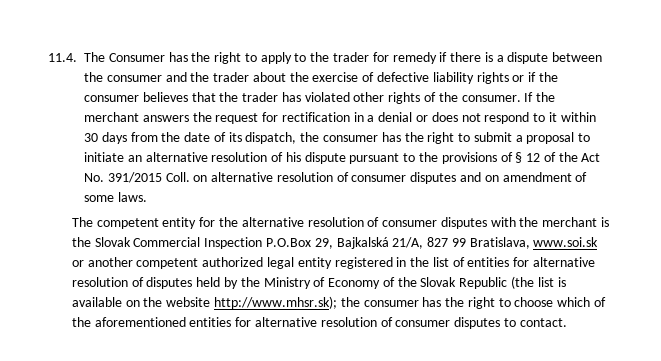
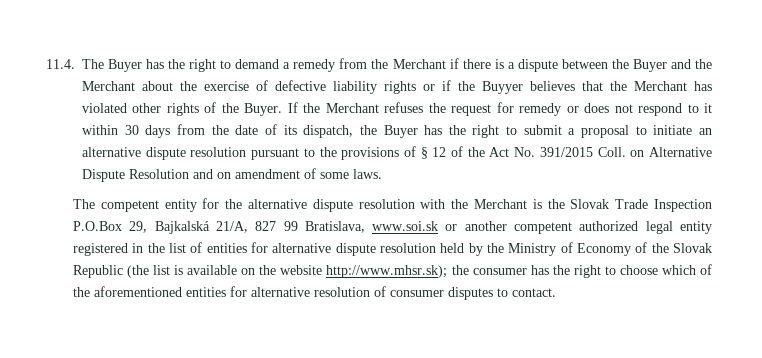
- 11.4. The Consumer has the right to apply to the trader for remedy if there is a dispute between the consumer and the trader about the exercise of defective liability rights or if the consumer believes that the trader has violated other rights of the consumer.
+ 11.4. The Buyer has the right to demand a remedy from the Merchant if there is a dispute between the Buyer and the Merchant about the exercise of defective liability rights or if the Buyyer believes that the Merchant has violated other rights of the Buyer.
- If the merchant answers the request for rectification in a denial or does not respond to it within 30 days from the date of its dispatch, the consumer has the right to submit a proposal to initiate an alternative resolution of his dispute pursuant to the provisions of § 12 of the Act No. 391/2015 Coll. on alternative resolution of consumer disputes and on amendment of some laws.
+ If the Merchant refuses the request for remedy or does not respond to it within 30 days from the date of its dispatch, the Buyer has the right to submit a proposal to initiate an alternative dispute resolution pursuant to the provisions of § 12 of the Act No. 391/2015 Coll. on Alternative Dispute Resolution and on amendment of some laws.
- The competent entity for the alternative resolution of consumer disputes with the merchant is the Slovak Commercial Inspection P.O.Box 29, Bajkalská 21/A, 827 99 Bratislava, www.soi.sk or another competent authorized legal entity registered in the list of entities for alternative resolution of disputes held by the Ministry of Economy of the Slovak Republic (the list is available on the website http://www.mhsr.sk);
+ The competent entity for the alternative dispute resolution with the Merchant is the Slovak Trade Inspection P.O.Box 29, Bajkalská 21/A, 827 99 Bratislava, www.soi.sk or another competent authorized legal entity registered in the list of entities for alternative dispute resolution held by the Ministry of Economy of the Slovak Republic (the list is available on the website http://www.mhsr.sk);

